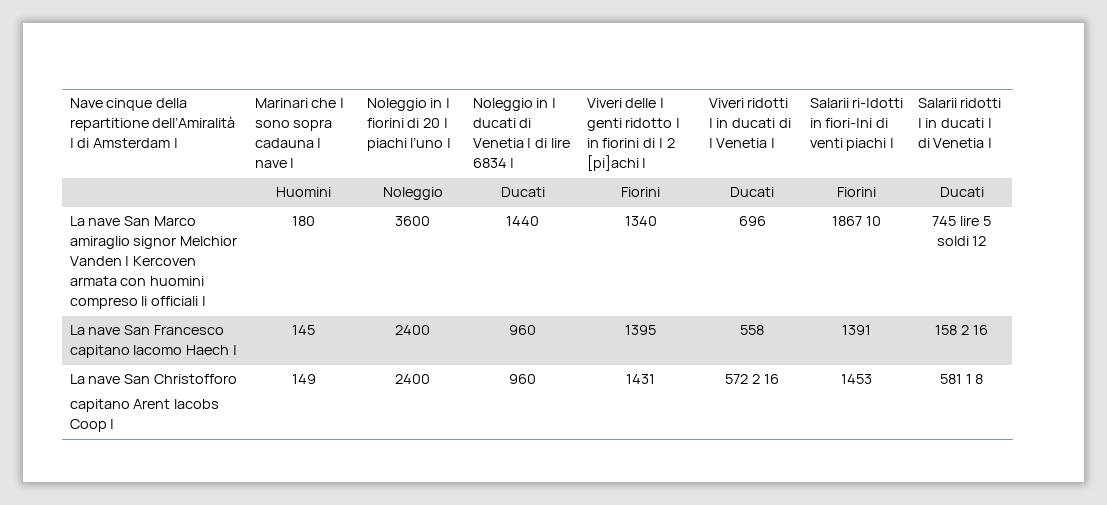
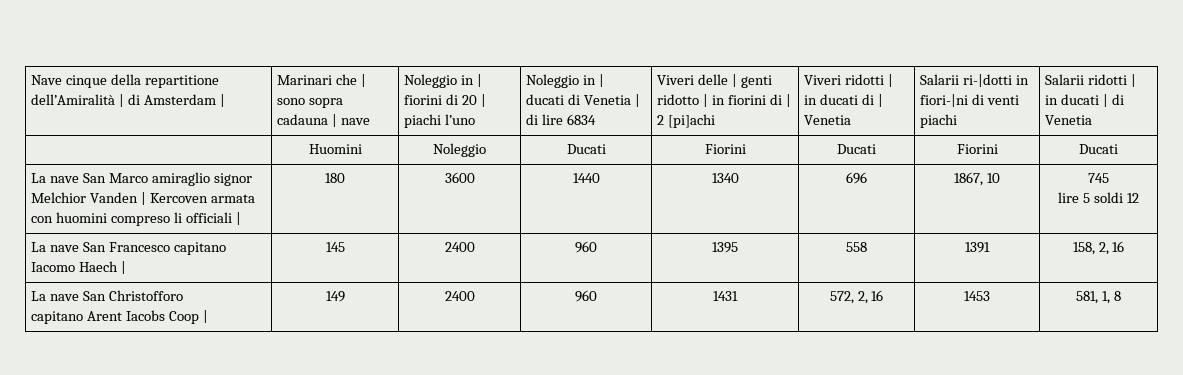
- Marinari che | sono sopra cadauna | nave |
+ Marinari che | sono sopra cadauna | nave
- Noleggio in | fiorini di 20 | piachi l’uno |
+ Noleggio in | fiorini di 20 | piachi l’uno
- Noleggio in | ducati di Venetia | di lire 6834 |
+ Noleggio in | ducati di Venetia | di lire 6834
- Viveri delle | genti ridotto | in fiorini di | 2 [pi]achi |
+ Viveri delle | genti ridotto | in fiorini di | 2 [pi]achi
- Viveri ridotti | in ducati di | Venetia |
+ Viveri ridotti | in ducati di | Venetia
- Salarii ri-|dotti in fiori-|ni di venti piachi |
+ Salarii ri-|dotti in fiori-|ni di venti piachi
- Salarii ridotti | in ducati | di Venetia |
+ Salarii ridotti | in ducati | di Venetia
- La nave San Marco amiraglio signor Melchior Vanden | Kercoven armata con huomini compreso li officiali | | 180 | 3600 | 1440 | 1340 | 696 | 1867 10 | 745 lire 5 soldi 12
+ La nave San Marco amiraglio signor Melchior Vanden | Kercoven armata con huomini compreso li officiali | | 180 | 3600 | 1440 | 1340 | 696 | 1867, 10 | 745
+ lire 5 soldi 12
- La nave San Francesco capitano Iacomo Haech | | 145 | 2400 | 960 | 1395 | 558 | 1391 | 158 2 16
+ La nave San Francesco capitano Iacomo Haech | | 145 | 2400 | 960 | 1395 | 558 | 1391 | 158, 2, 16
  La nave San Christofforo
- capitano Arent Iacobs Coop | | 149 | 2400 | 960 | 1431 | 572 2 16 | 1453 | 581 1 8
+ capitano Arent Iacobs Coop | | 149 | 2400 | 960 | 1431 | 572, 2, 16 | 1453 | 581, 1, 8

